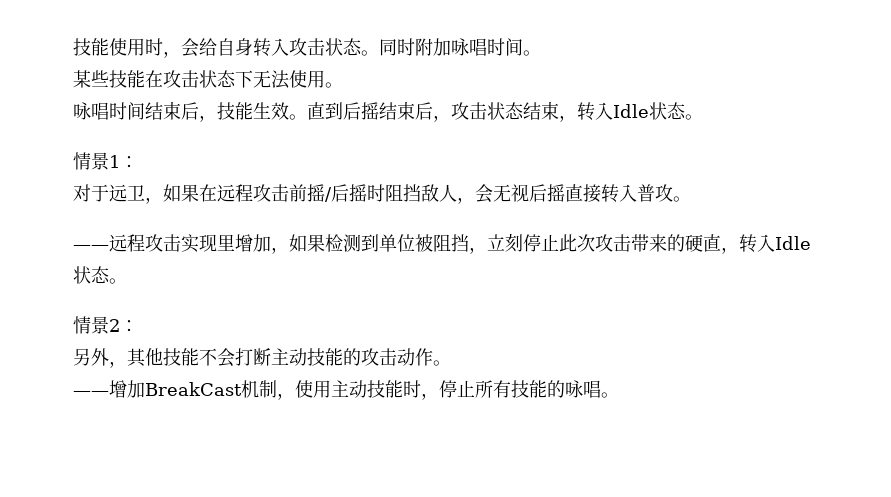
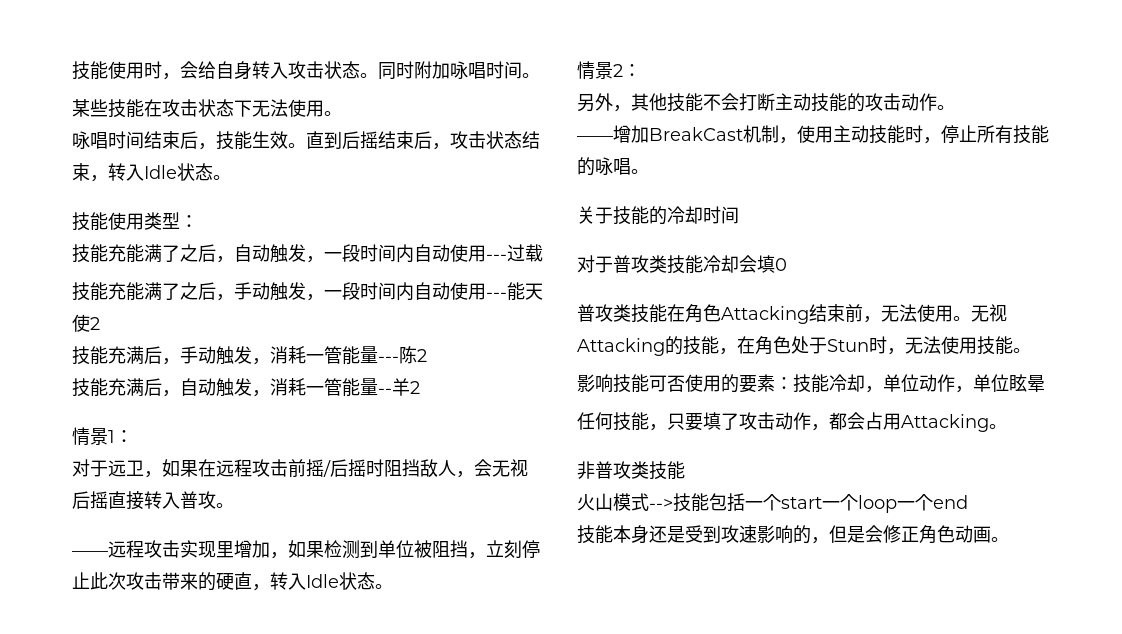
+ 技能使用类型：
+ 技能充能满了之后，自动触发，一段时间内自动使用---过载
+ 技能充能满了之后，手动触发，一段时间内自动使用---能天使2
+ 技能充满后，手动触发，消耗一管能量---陈2
+ 技能充满后，自动触发，消耗一管能量--羊2
+ 关于技能的冷却时间
+ 对于普攻类技能冷却会填0
+ 普攻类技能在角色Attacking结束前，无法使用。无视Attacking的技能，在角色处于Stun时，无法使用技能。
+ 影响技能可否使用的要素：技能冷却，单位动作，单位眩晕
+ 任何技能，只要填了攻击动作，都会占用Attacking。
+ 非普攻类技能
+ 火山模式-->技能包括一个start一个loop一个end
+ 技能本身还是受到攻速影响的，但是会修正角色动画。

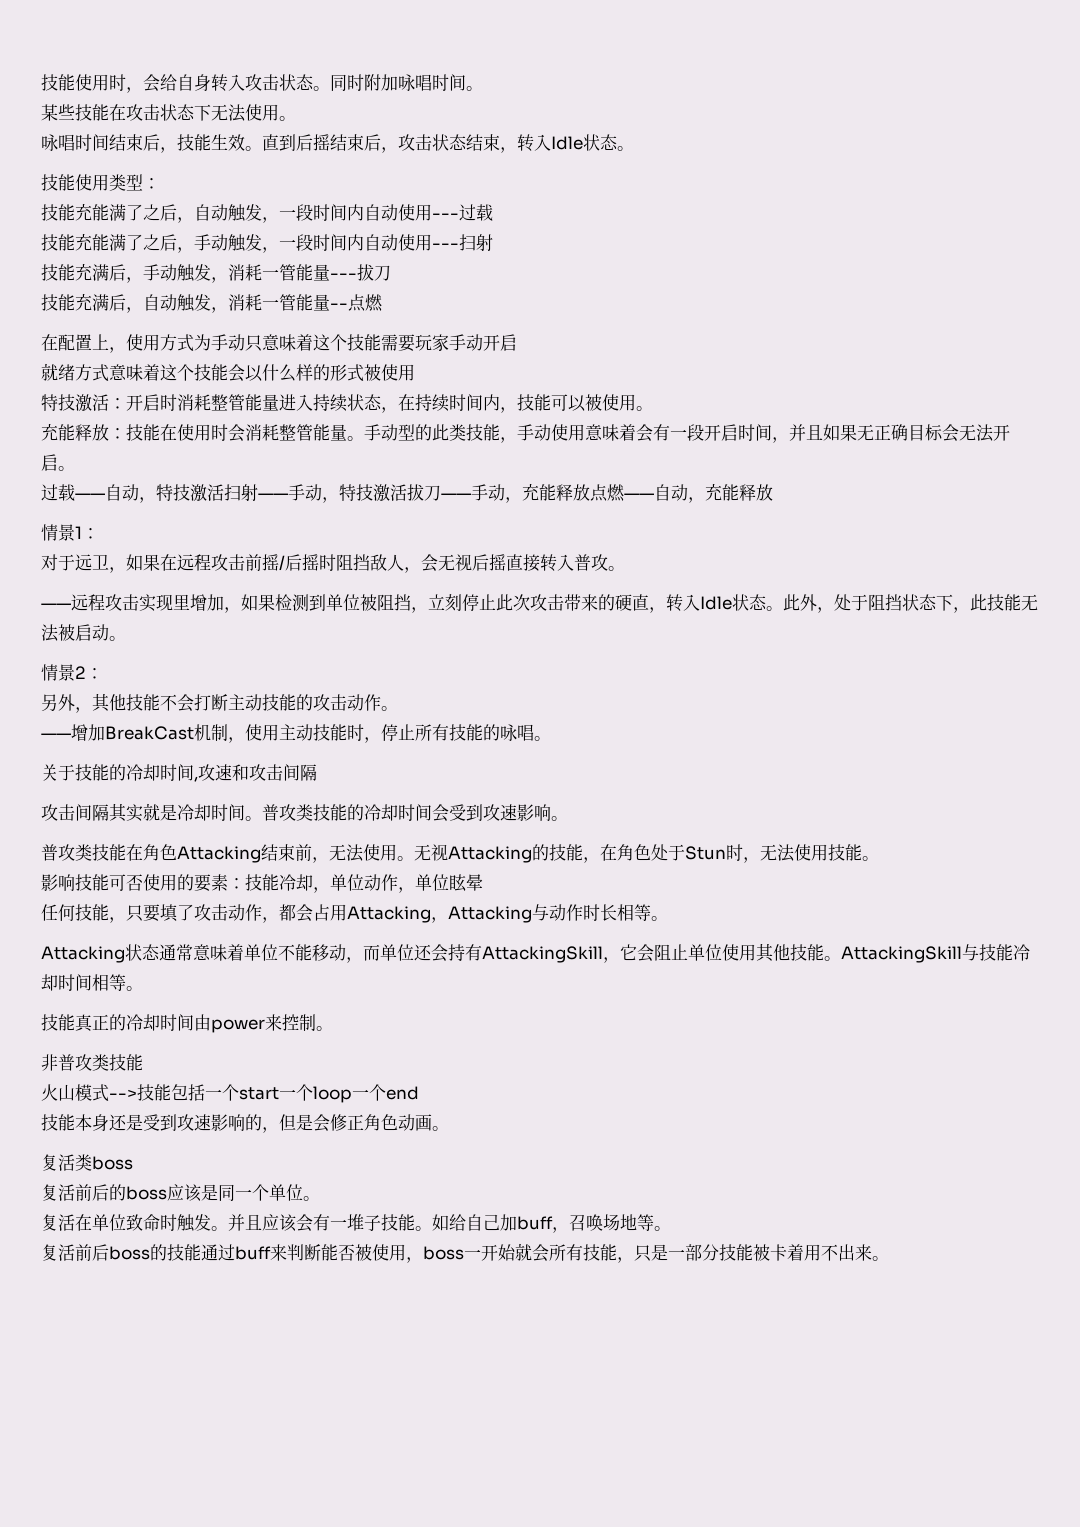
- 技能充能满了之后，手动触发，一段时间内自动使用---能天使2
+ 技能充能满了之后，手动触发，一段时间内自动使用---扫射
- 技能充满后，手动触发，消耗一管能量---陈2
+ 技能充满后，手动触发，消耗一管能量---拔刀
- 技能充满后，自动触发，消耗一管能量--羊2
+ 技能充满后，自动触发，消耗一管能量--点燃
+ 在配置上，使用方式为手动只意味着这个技能需要玩家手动开启
+ 就绪方式意味着这个技能会以什么样的形式被使用
+ 特技激活：开启时消耗整管能量进入持续状态，在持续时间内，技能可以被使用。
+ 充能释放：技能在使用时会消耗整管能量。手动型的此类技能，手动使用意味着会有一段开启时间，并且如果无正确目标会无法开启。
+ 过载——自动，特技激活扫射——手动，特技激活拔刀——手动，充能释放点燃——自动，充能释放
+ 此外，处于阻挡状态下，此技能无法被启动。
- 关于技能的冷却时间
- 对于普攻类技能冷却会填0
+ 关于技能的冷却时间,攻速和攻击间隔
+ 攻击间隔其实就是冷却时间。普攻类技能的冷却时间会受到攻速影响。
- 任何技能，只要填了攻击动作，都会占用Attacking。
+ 任何技能，只要填了攻击动作，都会占用Attacking，Attacking与动作时长相等。
+ Attacking状态通常意味着单位不能移动，而单位还会持有AttackingSkill，它会阻止单位使用其他技能。AttackingSkill与技能冷却时间相等。
+ 技能真正的冷却时间由power来控制。
+ 复活类boss
+ 复活前后的boss应该是同一个单位。
+ 复活在单位致命时触发。并且应该会有一堆子技能。如给自己加buff，召唤场地等。
+ 复活前后boss的技能通过buff来判断能否被使用，boss一开始就会所有技能，只是一部分技能被卡着用不出来。

